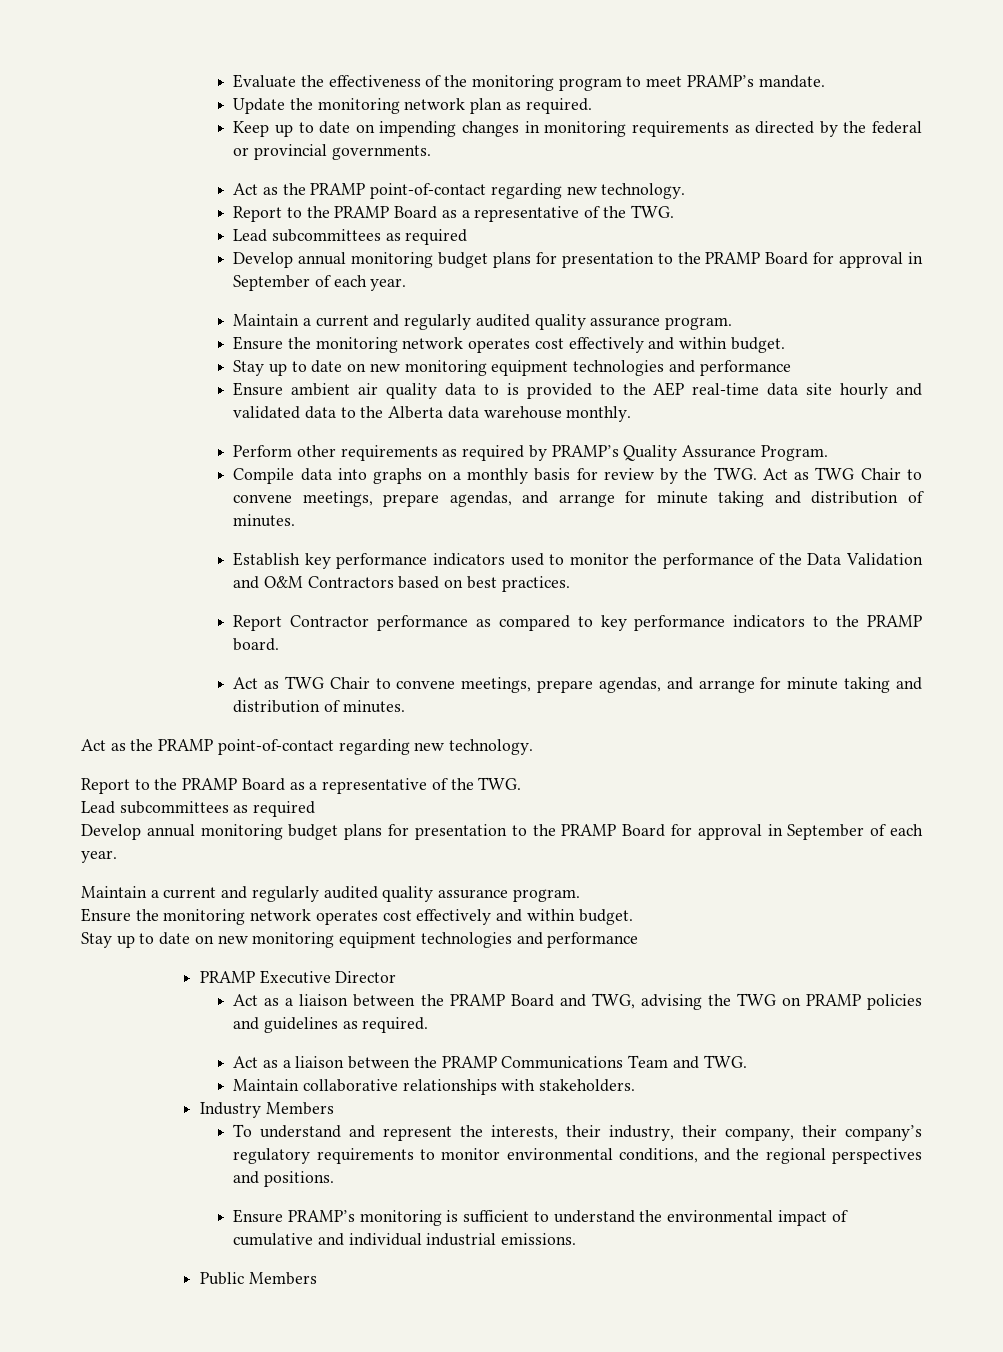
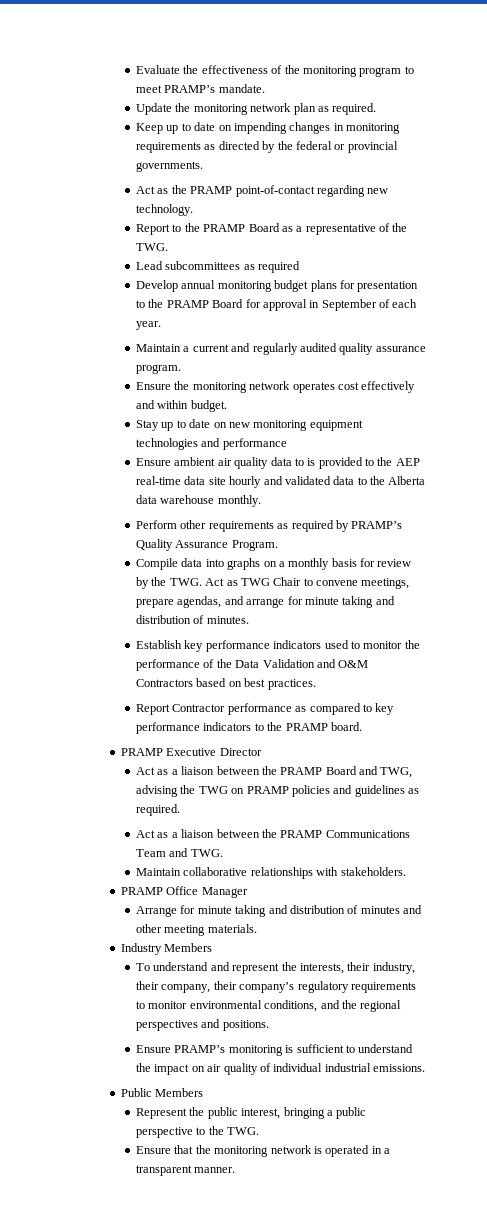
  Report Contractor performance as compared to key performance indicators to the PRAMP board.
- Act as TWG Chair to convene meetings, prepare agendas, and arrange for minute taking and distribution of minutes.
- Act as the PRAMP point-of-contact regarding new technology.
- Report to the PRAMP Board as a representative of the TWG.
- Lead subcommittees as required
- Develop annual monitoring budget plans for presentation to the PRAMP Board for approval in September of each year.
- Maintain a current and regularly audited quality assurance program.
- Ensure the monitoring network operates cost effectively and within budget.
- Stay up to date on new monitoring equipment technologies and performance
+ PRAMP Office Manager
+ Arrange for minute taking and distribution of minutes and other meeting materials.
- Ensure PRAMP’s monitoring is sufficient to understand the environmental impact of cumulative and individual industrial emissions.
+ Ensure PRAMP’s monitoring is sufficient to understand the impact on air quality of individual industrial emissions.
+ Represent the public interest, bringing a public perspective to the TWG.
+ Ensure that the monitoring network is operated in a transparent manner.

